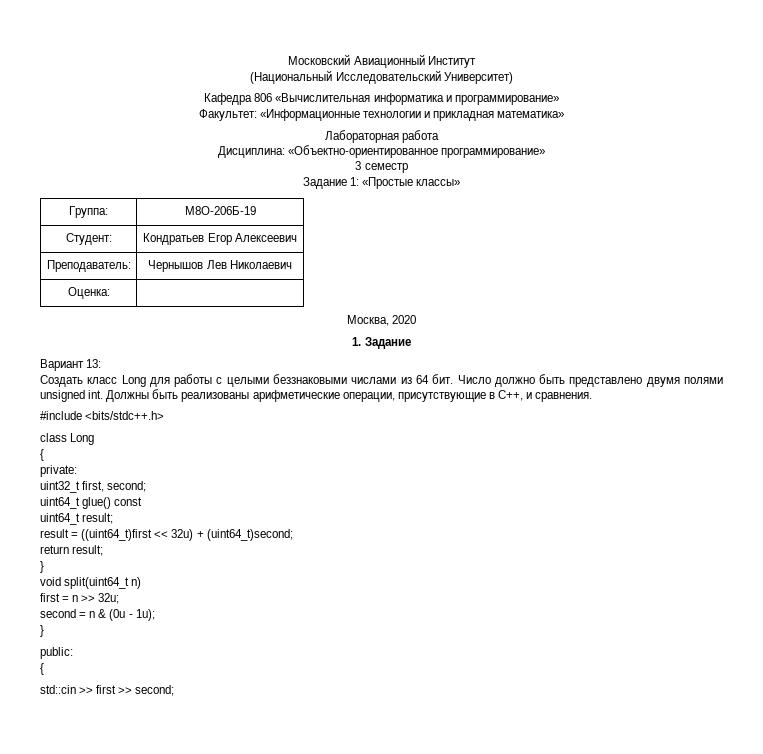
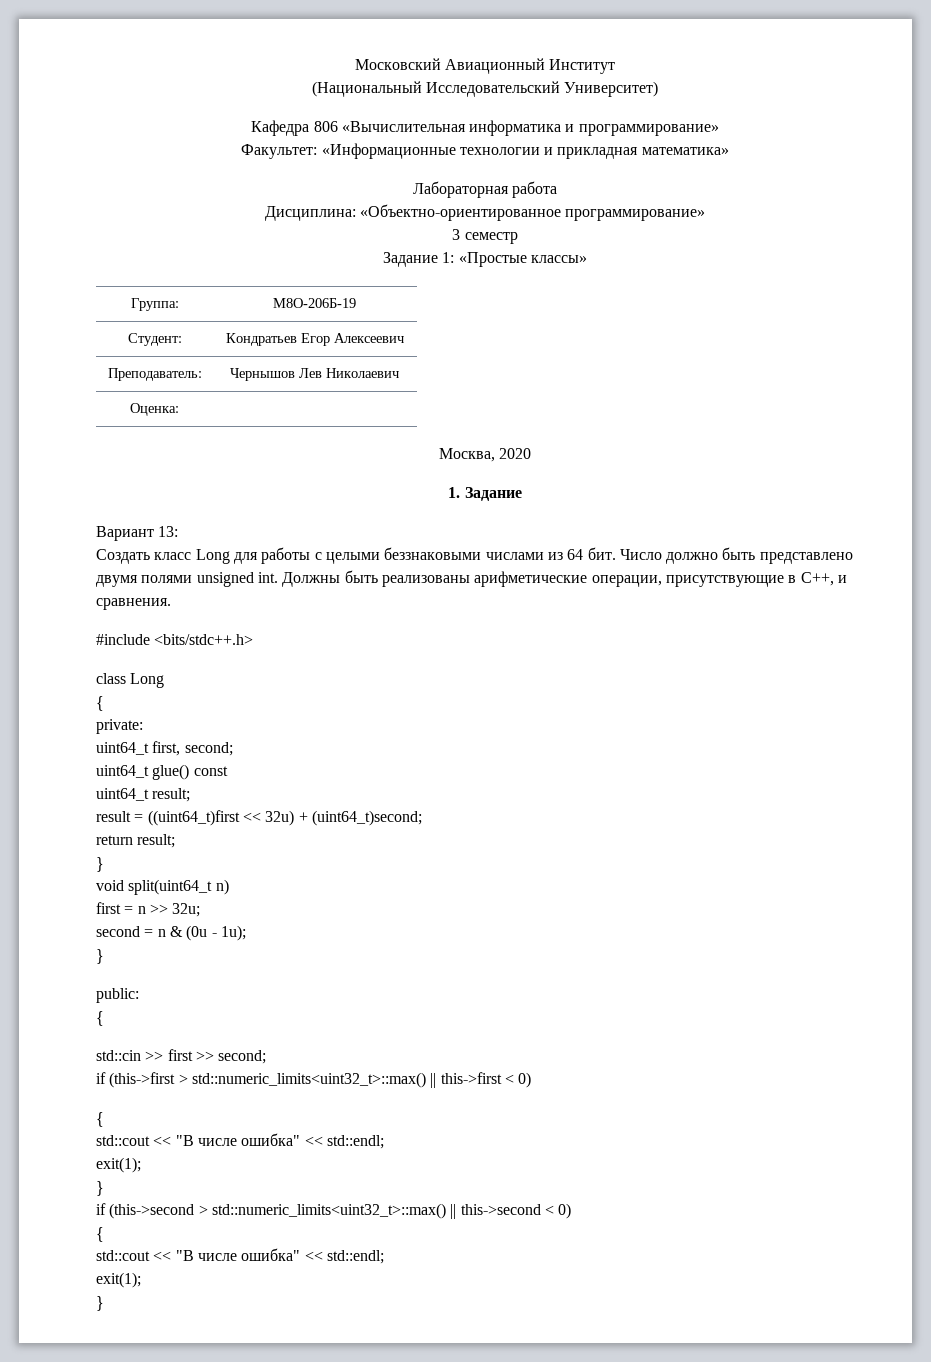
- uint32_t first, second;
+ uint64_t first, second;
+ if (this->first > std::numeric_limits<uint32_t>::max() || this->first < 0)
+ {
+ std::cout << "В числе ошибка" << std::endl;
+ exit(1);
+ }
+ if (this->second > std::numeric_limits<uint32_t>::max() || this->second < 0)
+ {
+ std::cout << "В числе ошибка" << std::endl;
+ exit(1);
+ }

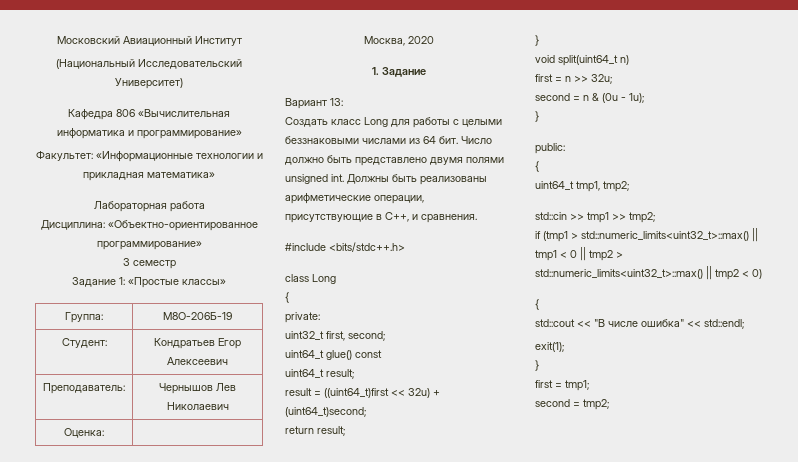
- uint64_t first, second;
+ uint32_t first, second;
+ uint64_t tmp1, tmp2;
- std::cin >> first >> second;
- if (this->first > std::numeric_limits<uint32_t>::max() || this->first < 0)
+ std::cin >> tmp1 >> tmp2;
+ if (tmp1 > std::numeric_limits<uint32_t>::max() || tmp1 < 0 || tmp2 > std::numeric_limits<uint32_t>::max() || tmp2 < 0)
- if (this->second > std::numeric_limits<uint32_t>::max() || this->second < 0)
- {
- std::cout << "В числе ошибка" << std::endl;
- exit(1);
- }
+ first = tmp1;
+ second = tmp2;

